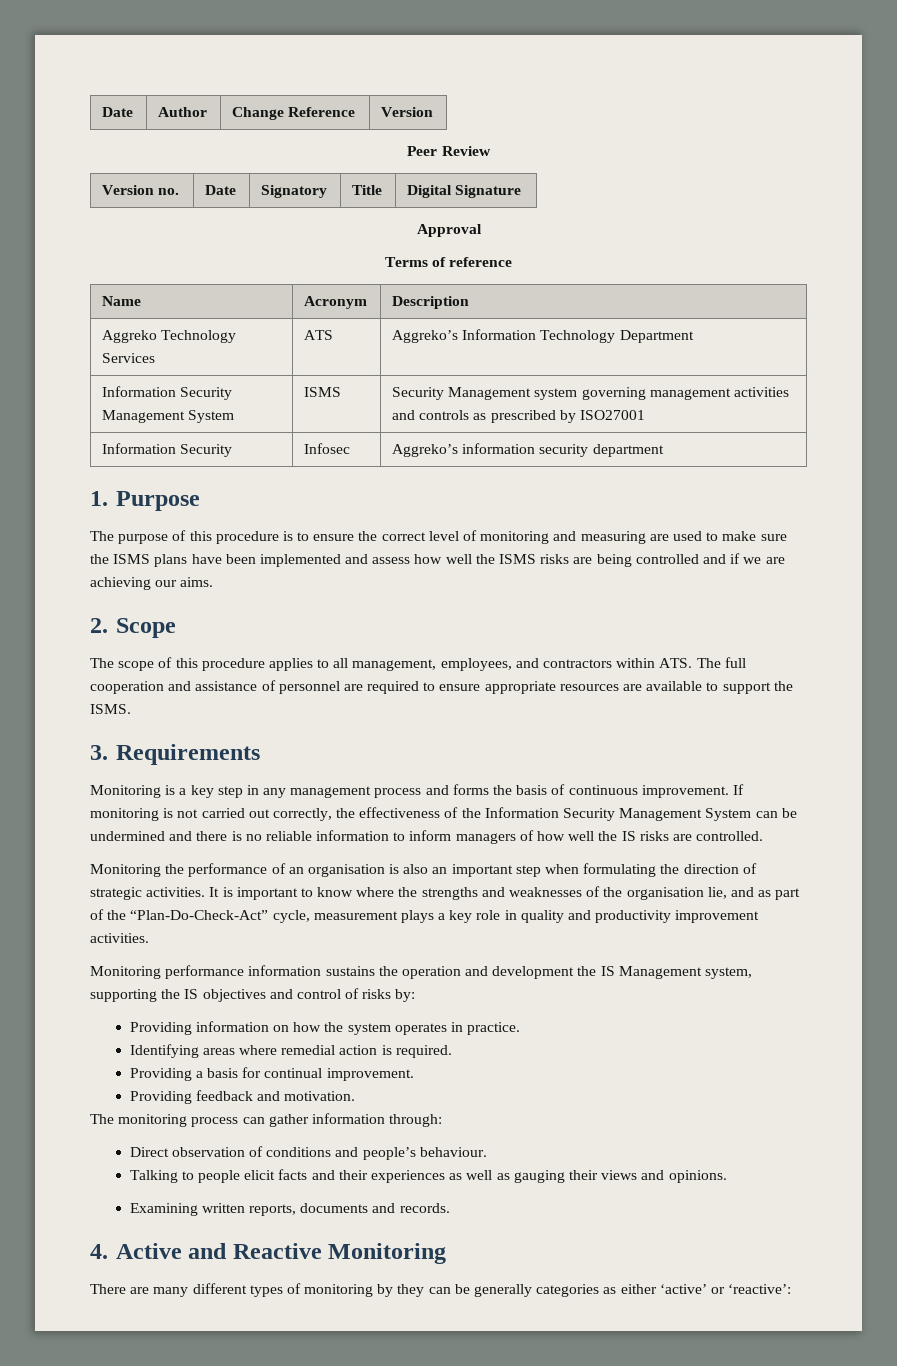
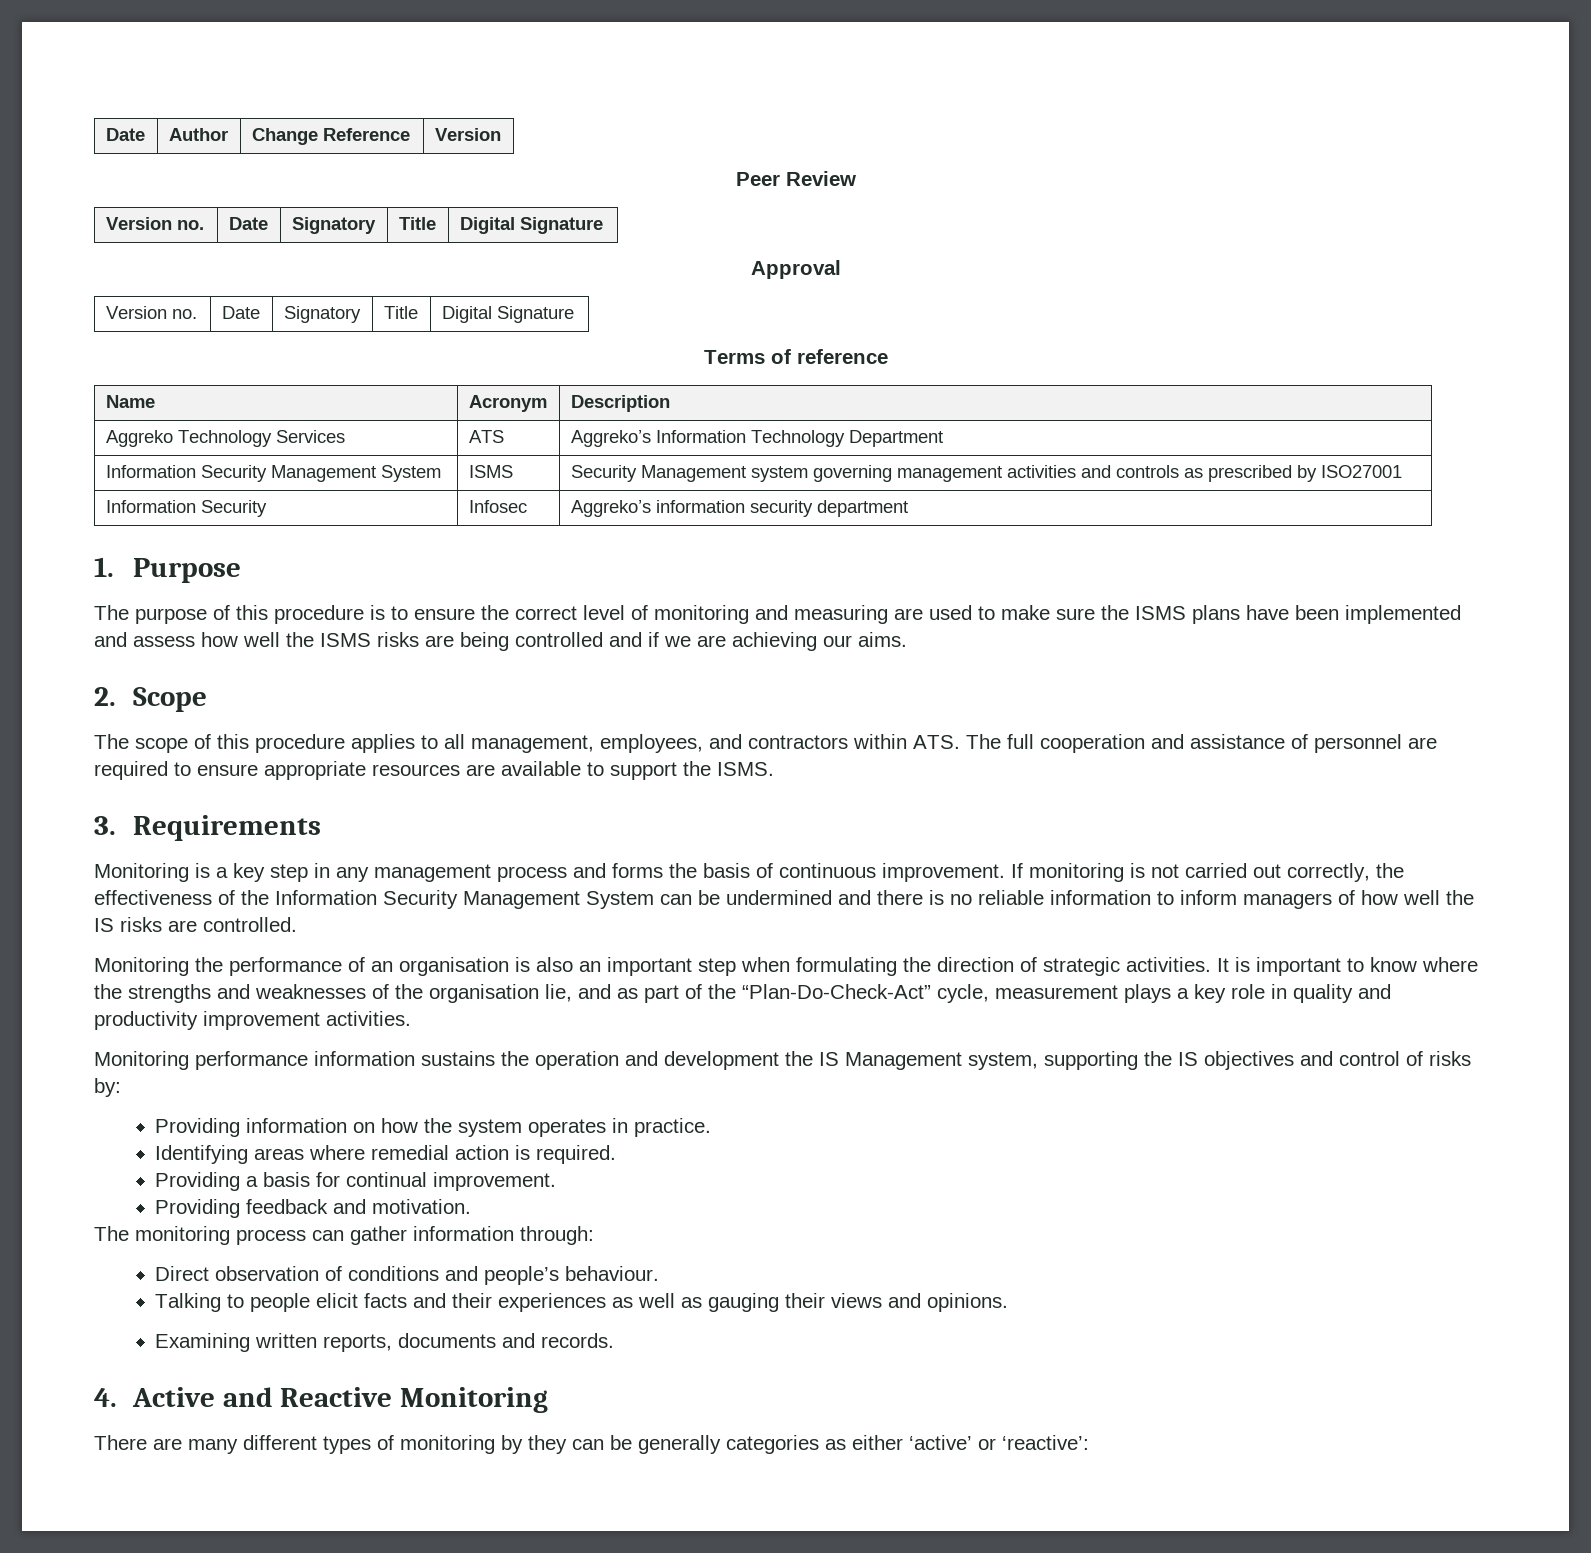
  Approval
+ Version no. | Date | Signatory | Title | Digital Signature

